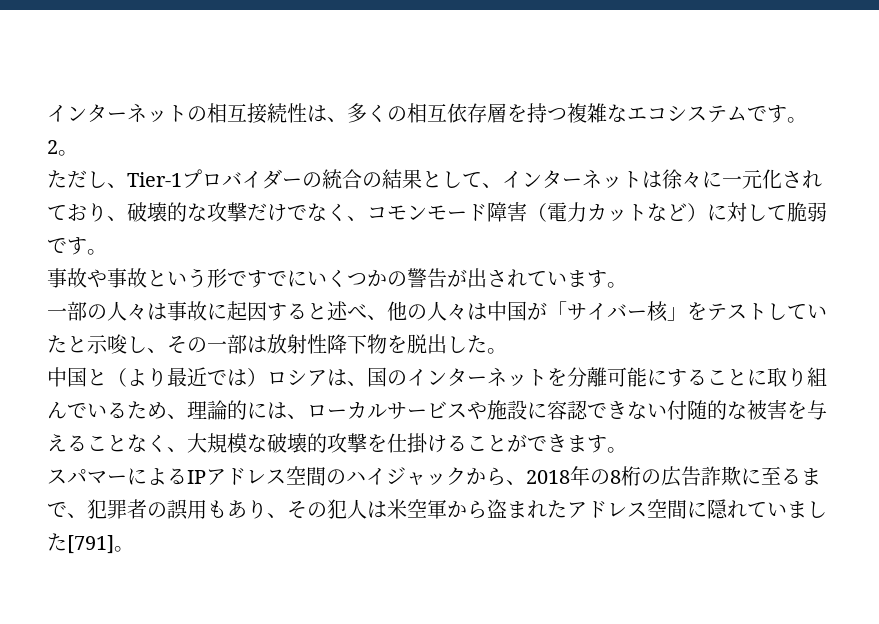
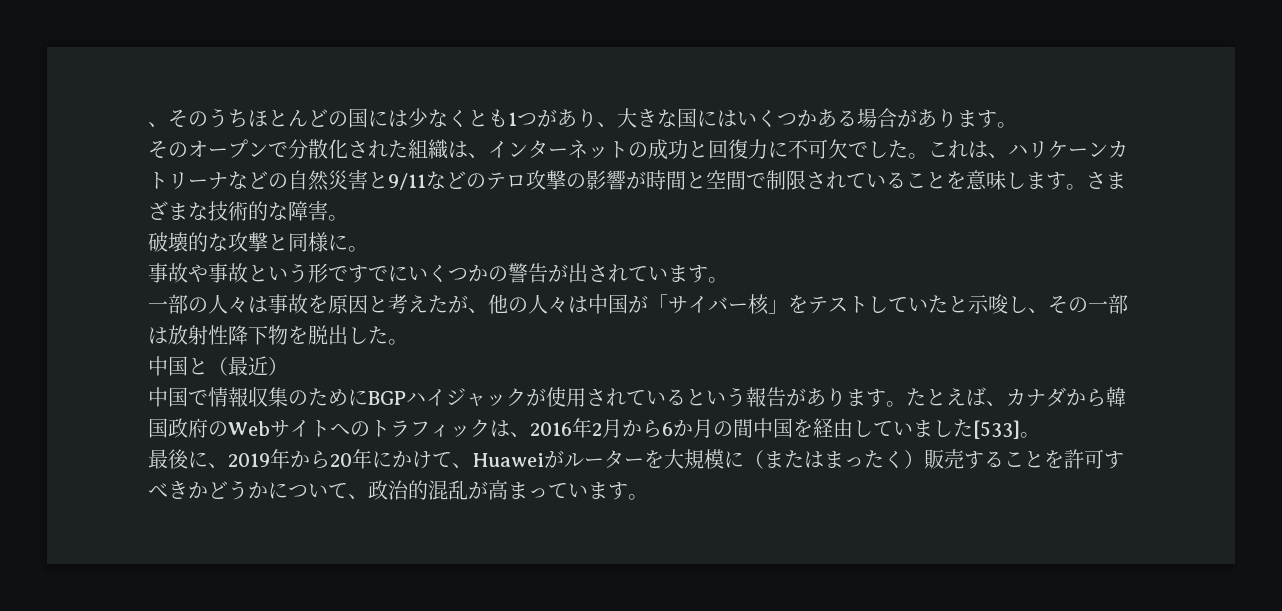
- インターネットの相互接続性は、多くの相互依存層を持つ複雑なエコシステムです。2。
- ただし、Tier-1プロバイダーの統合の結果として、インターネットは徐々に一元化されており、破壊的な攻撃だけでなく、コモンモード障害（電力カットなど）に対して脆弱です。
+ 、そのうちほとんどの国には少なくとも1つがあり、大きな国にはいくつかある場合があります。
+ そのオープンで分散化された組織は、インターネットの成功と回復力に不可欠でした。これは、ハリケーンカトリーナなどの自然災害と9/11などのテロ攻撃の影響が時間と空間で制限されていることを意味します。さまざまな技術的な障害。
+ 破壊的な攻撃と同様に。
- 一部の人々は事故に起因すると述べ、他の人々は中国が「サイバー核」をテストしていたと示唆し、その一部は放射性降下物を脱出した。
+ 一部の人々は事故を原因と考えたが、他の人々は中国が「サイバー核」をテストしていたと示唆し、その一部は放射性降下物を脱出した。
- 中国と（より最近では）ロシアは、国のインターネットを分離可能にすることに取り組んでいるため、理論的には、ローカルサービスや施設に容認できない付随的な被害を与えることなく、大規模な破壊的攻撃を仕掛けることができます。
- スパマーによるIPアドレス空間のハイジャックから、2018年の8桁の広告詐欺に至るまで、犯罪者の誤用もあり、その犯人は米空軍から盗まれたアドレス空間に隠れていました[791]。
+ 中国と（最近）
+ 中国で情報収集のためにBGPハイジャックが使用されているという報告があります。たとえば、カナダから韓国政府のWebサイトへのトラフィックは、2016年2月から6か月の間中国を経由していました[533]。
+ 最後に、2019年から20年にかけて、Huaweiがルーターを大規模に（またはまったく）販売することを許可すべきかどうかについて、政治的混乱が高まっています。

